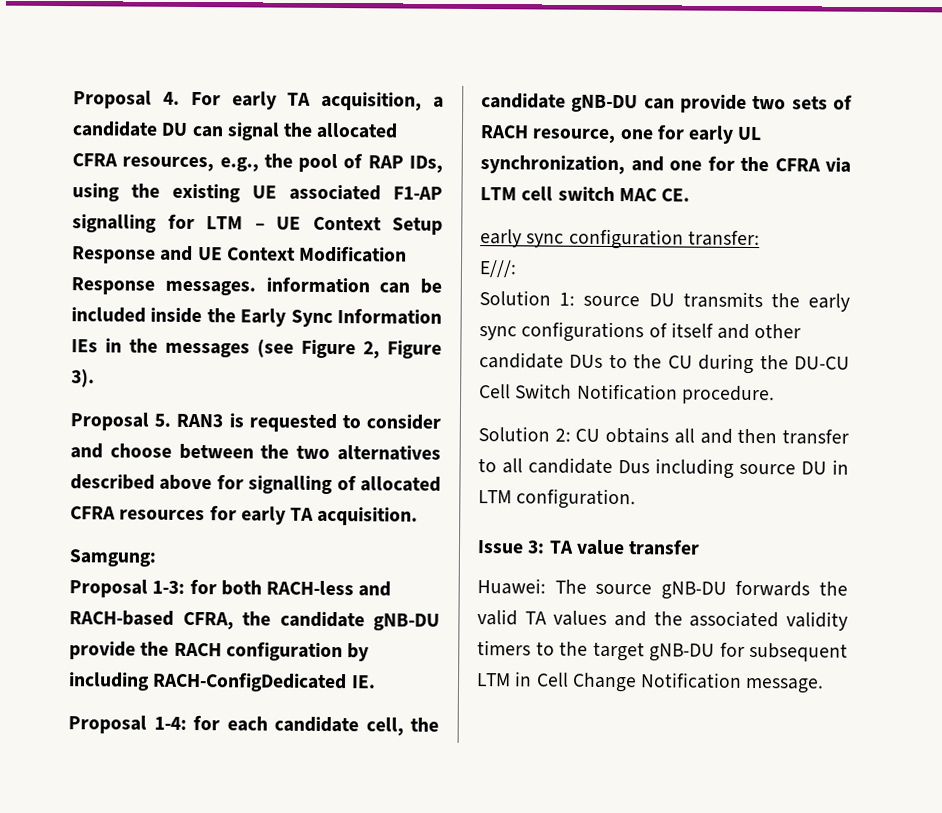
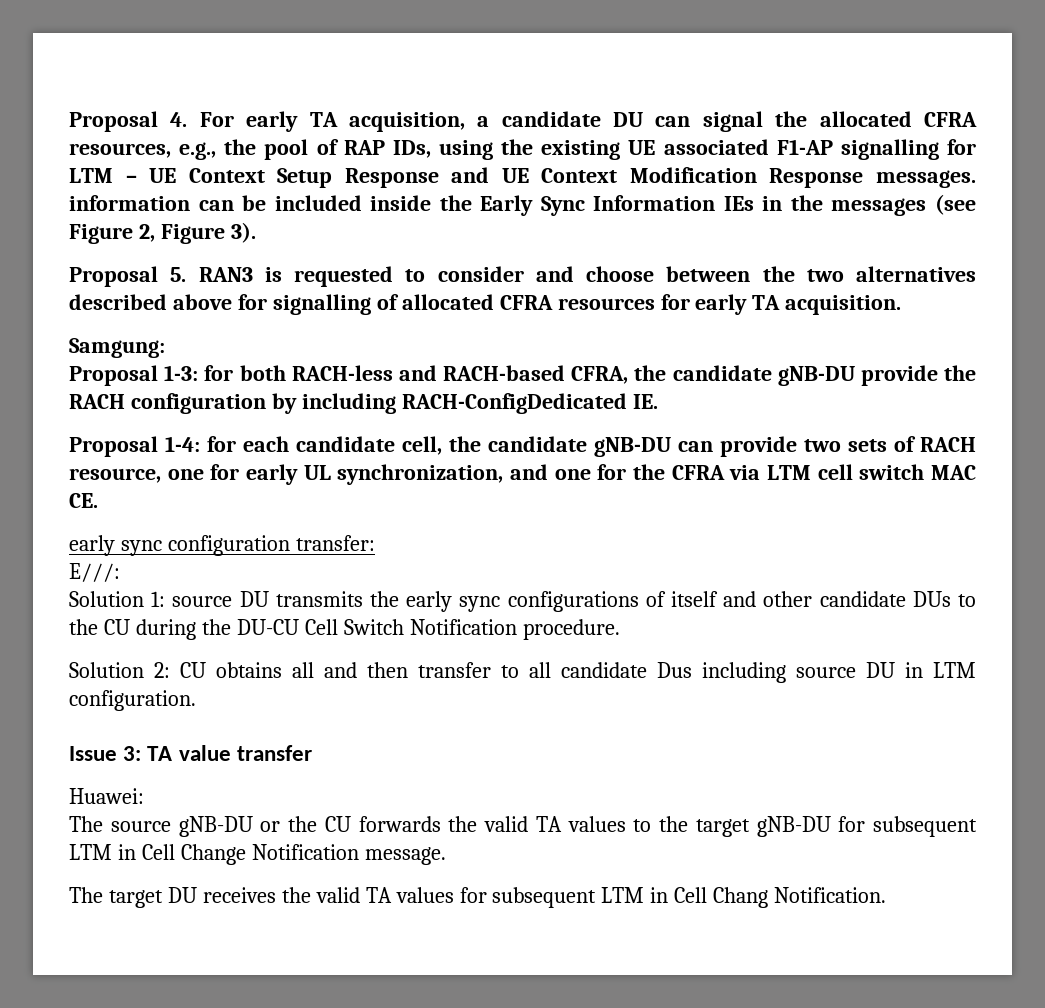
- Huawei: The source gNB-DU forwards the valid TA values and the associated validity timers to the target gNB-DU for subsequent LTM in Cell Change Notification message.
+ Huawei:
+ The source gNB-DU or the CU forwards the valid TA values to the target gNB-DU for subsequent LTM in Cell Change Notification message.
+ The target DU receives the valid TA values for subsequent LTM in Cell Chang Notification.

